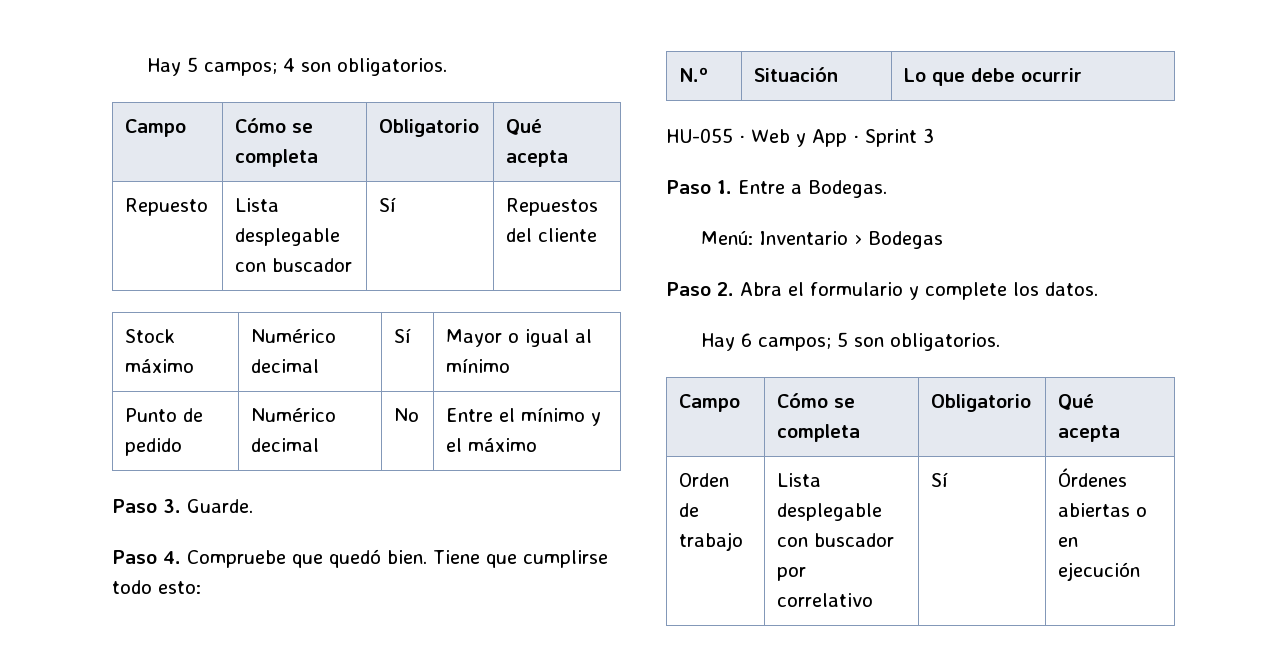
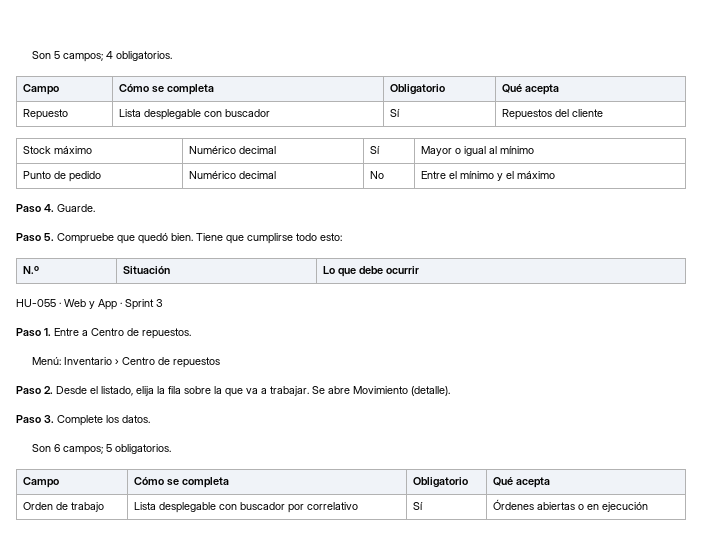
- Hay 5 campos; 4 son obligatorios.
+ Son 5 campos; 4 obligatorios.
- Paso 3. Guarde.
+ Paso 4. Guarde.
- Paso 4. Compruebe que quedó bien.
+ Paso 5. Compruebe que quedó bien.
- Paso 1. Entre a Bodegas.
+ Paso 1. Entre a Centro de repuestos.
- Menú: Inventario › Bodegas
+ Menú: Inventario › Centro de repuestos
- Paso 2. Abra el formulario y complete los datos.
+ Paso 2. Desde el listado, elija la fila sobre la que va a trabajar. Se abre Movimiento (detalle).
+ Paso 3. Complete los datos.
- Hay 6 campos; 5 son obligatorios.
+ Son 6 campos; 5 obligatorios.

